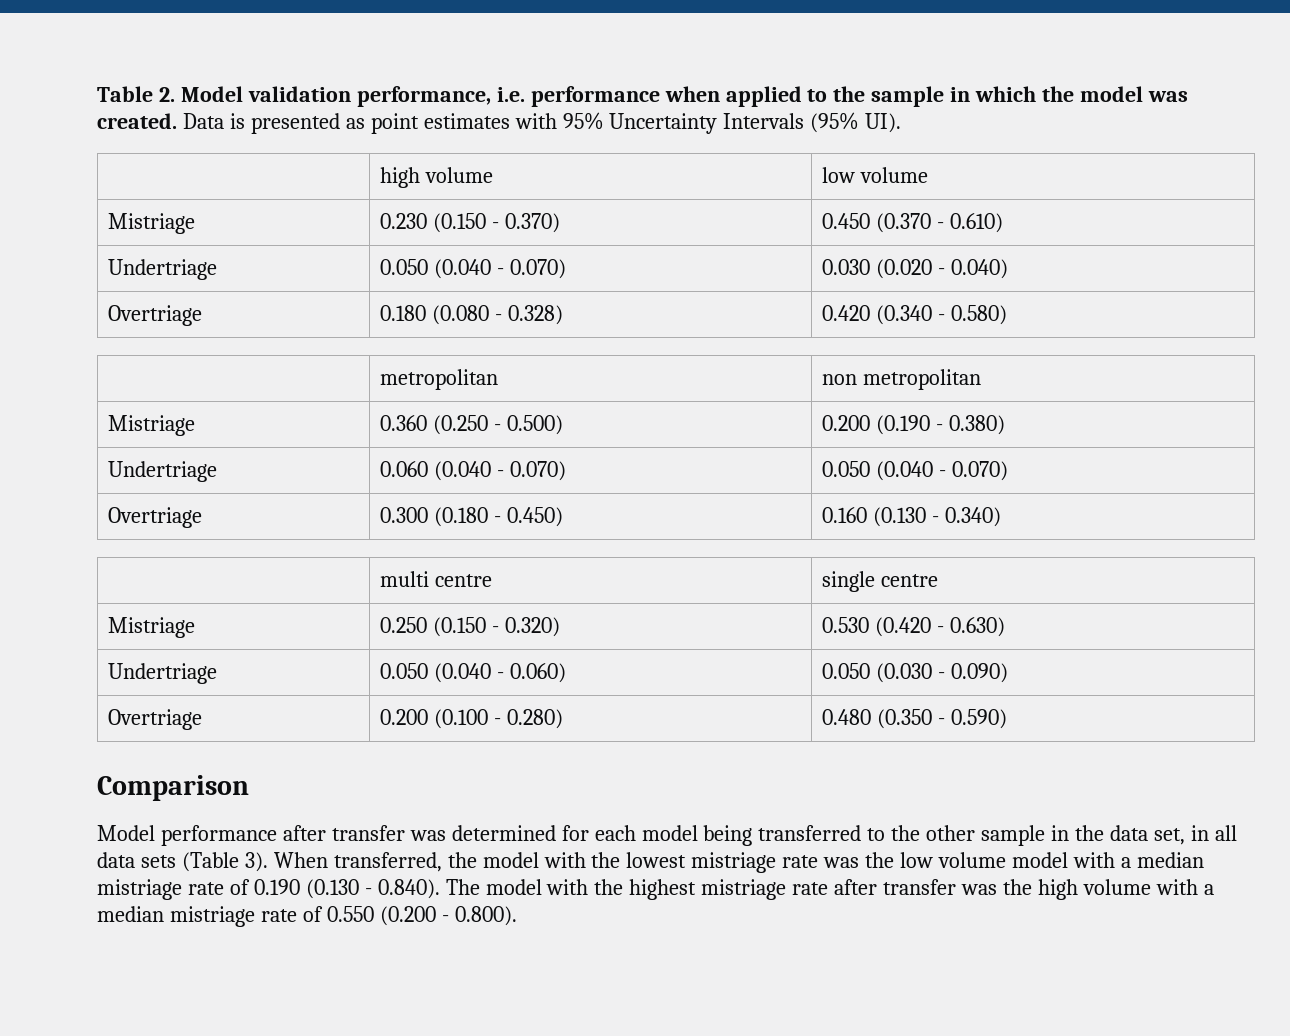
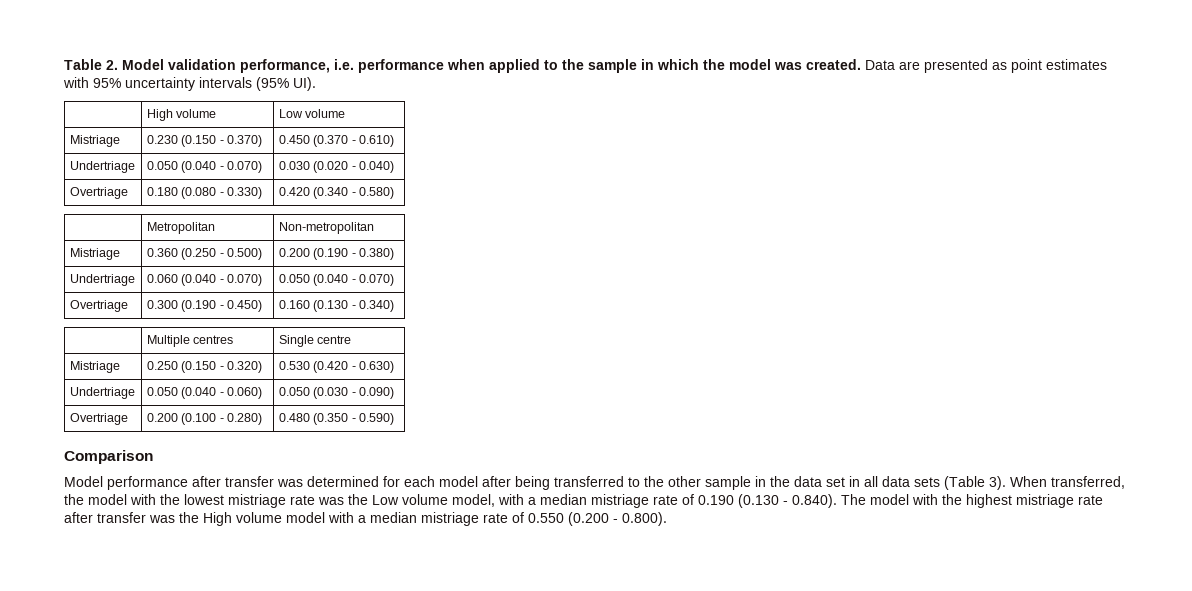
- Data is presented as point estimates with 95% Uncertainty Intervals (95% UI).
+ Data are presented as point estimates with 95% uncertainty intervals (95% UI).
- | high volume | low volume
+ | High volume | Low volume
- Overtriage | 0.180 (0.080 - 0.328) | 0.420 (0.340 - 0.580)
+ Overtriage | 0.180 (0.080 - 0.330) | 0.420 (0.340 - 0.580)
- | metropolitan | non metropolitan
+ | Metropolitan | Non-metropolitan
- Overtriage | 0.300 (0.180 - 0.450) | 0.160 (0.130 - 0.340)
+ Overtriage | 0.300 (0.190 - 0.450) | 0.160 (0.130 - 0.340)
- | multi centre | single centre
+ | Multiple centres | Single centre
- Model performance after transfer was determined for each model being transferred to the other sample in the data set, in all data sets (Table 3).
+ Model performance after transfer was determined for each model after being transferred to the other sample in the data set in all data sets (Table 3).
- When transferred, the model with the lowest mistriage rate was the low volume model with a median mistriage rate of 0.190 (0.130 - 0.840). The model with the highest mistriage rate after transfer was the high volume with a median mistriage rate of 0.550 (0.200 - 0.800).
+ When transferred, the model with the lowest mistriage rate was the Low volume model, with a median mistriage rate of 0.190 (0.130 - 0.840). The model with the highest mistriage rate after transfer was the High volume model with a median mistriage rate of 0.550 (0.200 - 0.800).

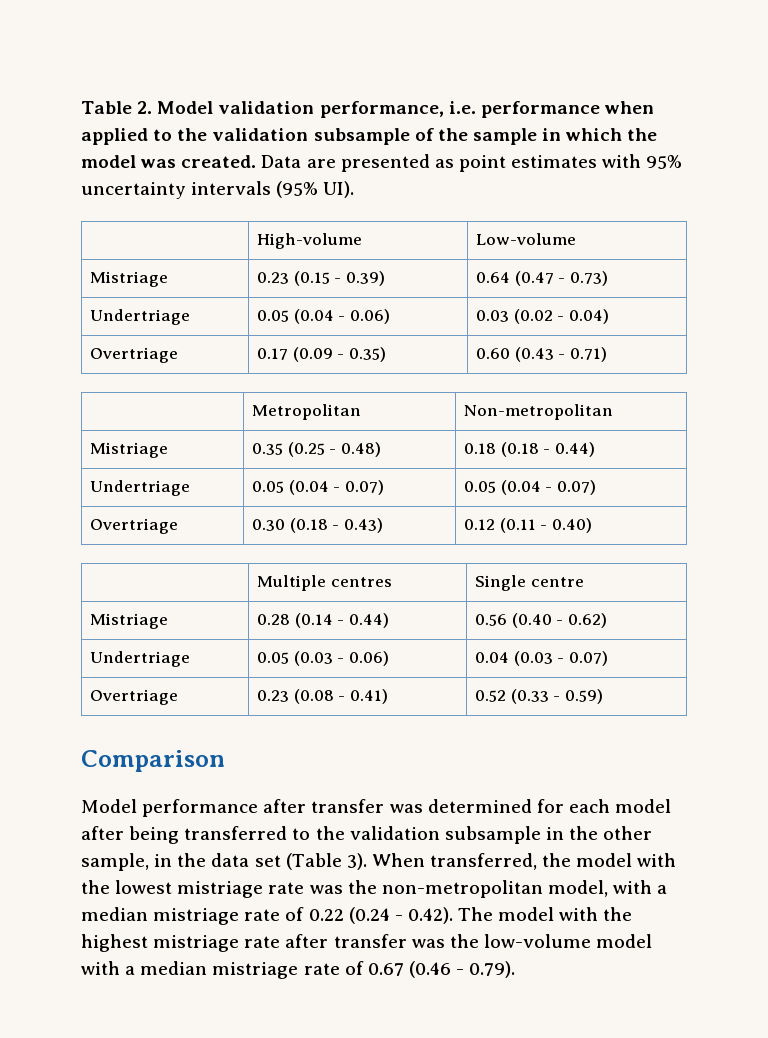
- Table 2. Model validation performance, i.e. performance when applied to the sample in which the model was created.
+ Table 2. Model validation performance, i.e. performance when applied to the validation subsample of the sample in which the model was created.
- | High volume | Low volume
- Mistriage | 0.230 (0.150 - 0.370) | 0.450 (0.370 - 0.610)
- Undertriage | 0.050 (0.040 - 0.070) | 0.030 (0.020 - 0.040)
- Overtriage | 0.180 (0.080 - 0.330) | 0.420 (0.340 - 0.580)
+ | High-volume | Low-volume
+ Mistriage | 0.23 (0.15 - 0.39) | 0.64 (0.47 - 0.73)
+ Undertriage | 0.05 (0.04 - 0.06) | 0.03 (0.02 - 0.04)
+ Overtriage | 0.17 (0.09 - 0.35) | 0.60 (0.43 - 0.71)
  | Metropolitan | Non-metropolitan
- Mistriage | 0.360 (0.250 - 0.500) | 0.200 (0.190 - 0.380)
- Undertriage | 0.060 (0.040 - 0.070) | 0.050 (0.040 - 0.070)
- Overtriage | 0.300 (0.190 - 0.450) | 0.160 (0.130 - 0.340)
+ Mistriage | 0.35 (0.25 - 0.48) | 0.18 (0.18 - 0.44)
+ Undertriage | 0.05 (0.04 - 0.07) | 0.05 (0.04 - 0.07)
+ Overtriage | 0.30 (0.18 - 0.43) | 0.12 (0.11 - 0.40)
- Mistriage | 0.250 (0.150 - 0.320) | 0.530 (0.420 - 0.630)
- Undertriage | 0.050 (0.040 - 0.060) | 0.050 (0.030 - 0.090)
- Overtriage | 0.200 (0.100 - 0.280) | 0.480 (0.350 - 0.590)
+ Mistriage | 0.28 (0.14 - 0.44) | 0.56 (0.40 - 0.62)
+ Undertriage | 0.05 (0.03 - 0.06) | 0.04 (0.03 - 0.07)
+ Overtriage | 0.23 (0.08 - 0.41) | 0.52 (0.33 - 0.59)
- Model performance after transfer was determined for each model after being transferred to the other sample in the data set in all data sets (Table 3).
+ Model performance after transfer was determined for each model after being transferred to the validation subsample in the other sample, in the data set (Table 3).
- When transferred, the model with the lowest mistriage rate was the Low volume model, with a median mistriage rate of 0.190 (0.130 - 0.840). The model with the highest mistriage rate after transfer was the High volume model with a median mistriage rate of 0.550 (0.200 - 0.800).
+ When transferred, the model with the lowest mistriage rate was the non-metropolitan model, with a median mistriage rate of 0.22 (0.24 - 0.42). The model with the highest mistriage rate after transfer was the low-volume model with a median mistriage rate of 0.67 (0.46 - 0.79).

